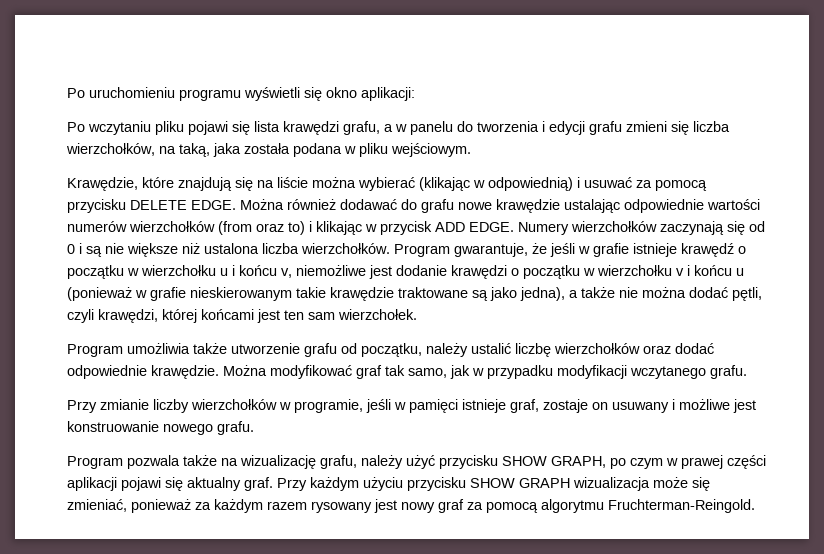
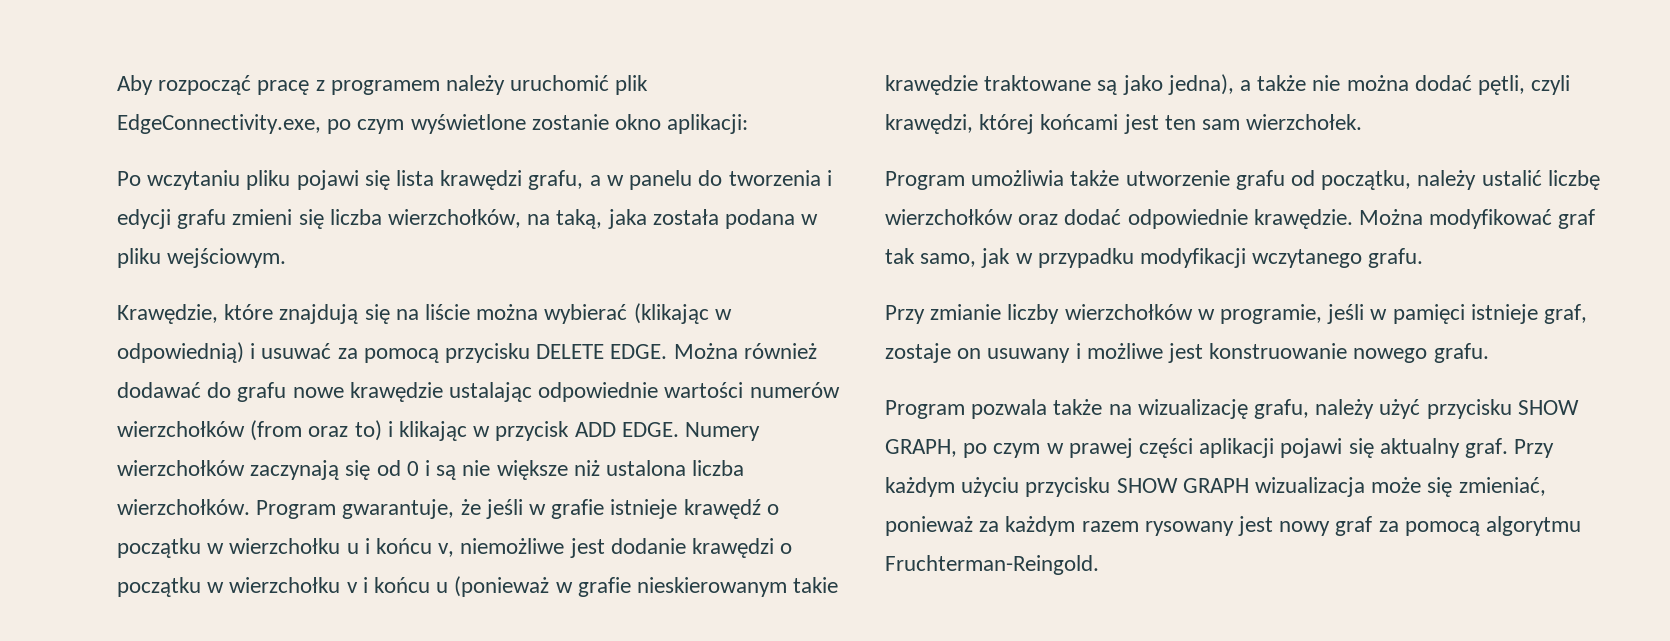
- Po uruchomieniu programu wyświetli się okno aplikacji:
+ Aby rozpocząć pracę z programem należy uruchomić plik EdgeConnectivity.exe, po czym wyświetlone zostanie okno aplikacji:

